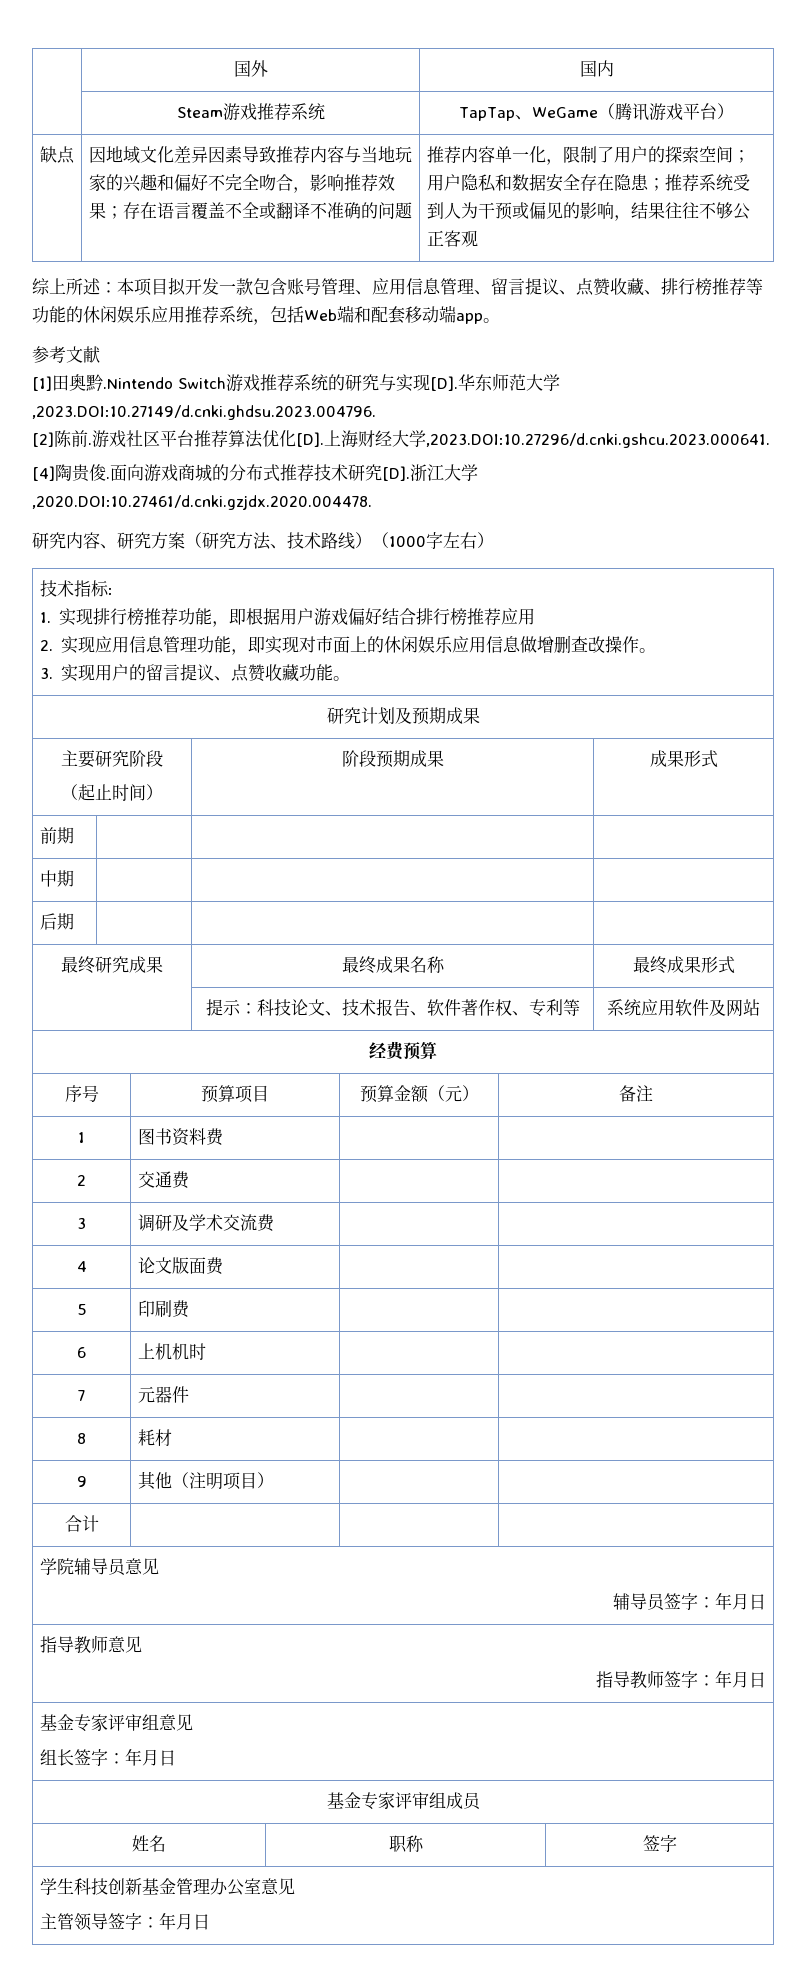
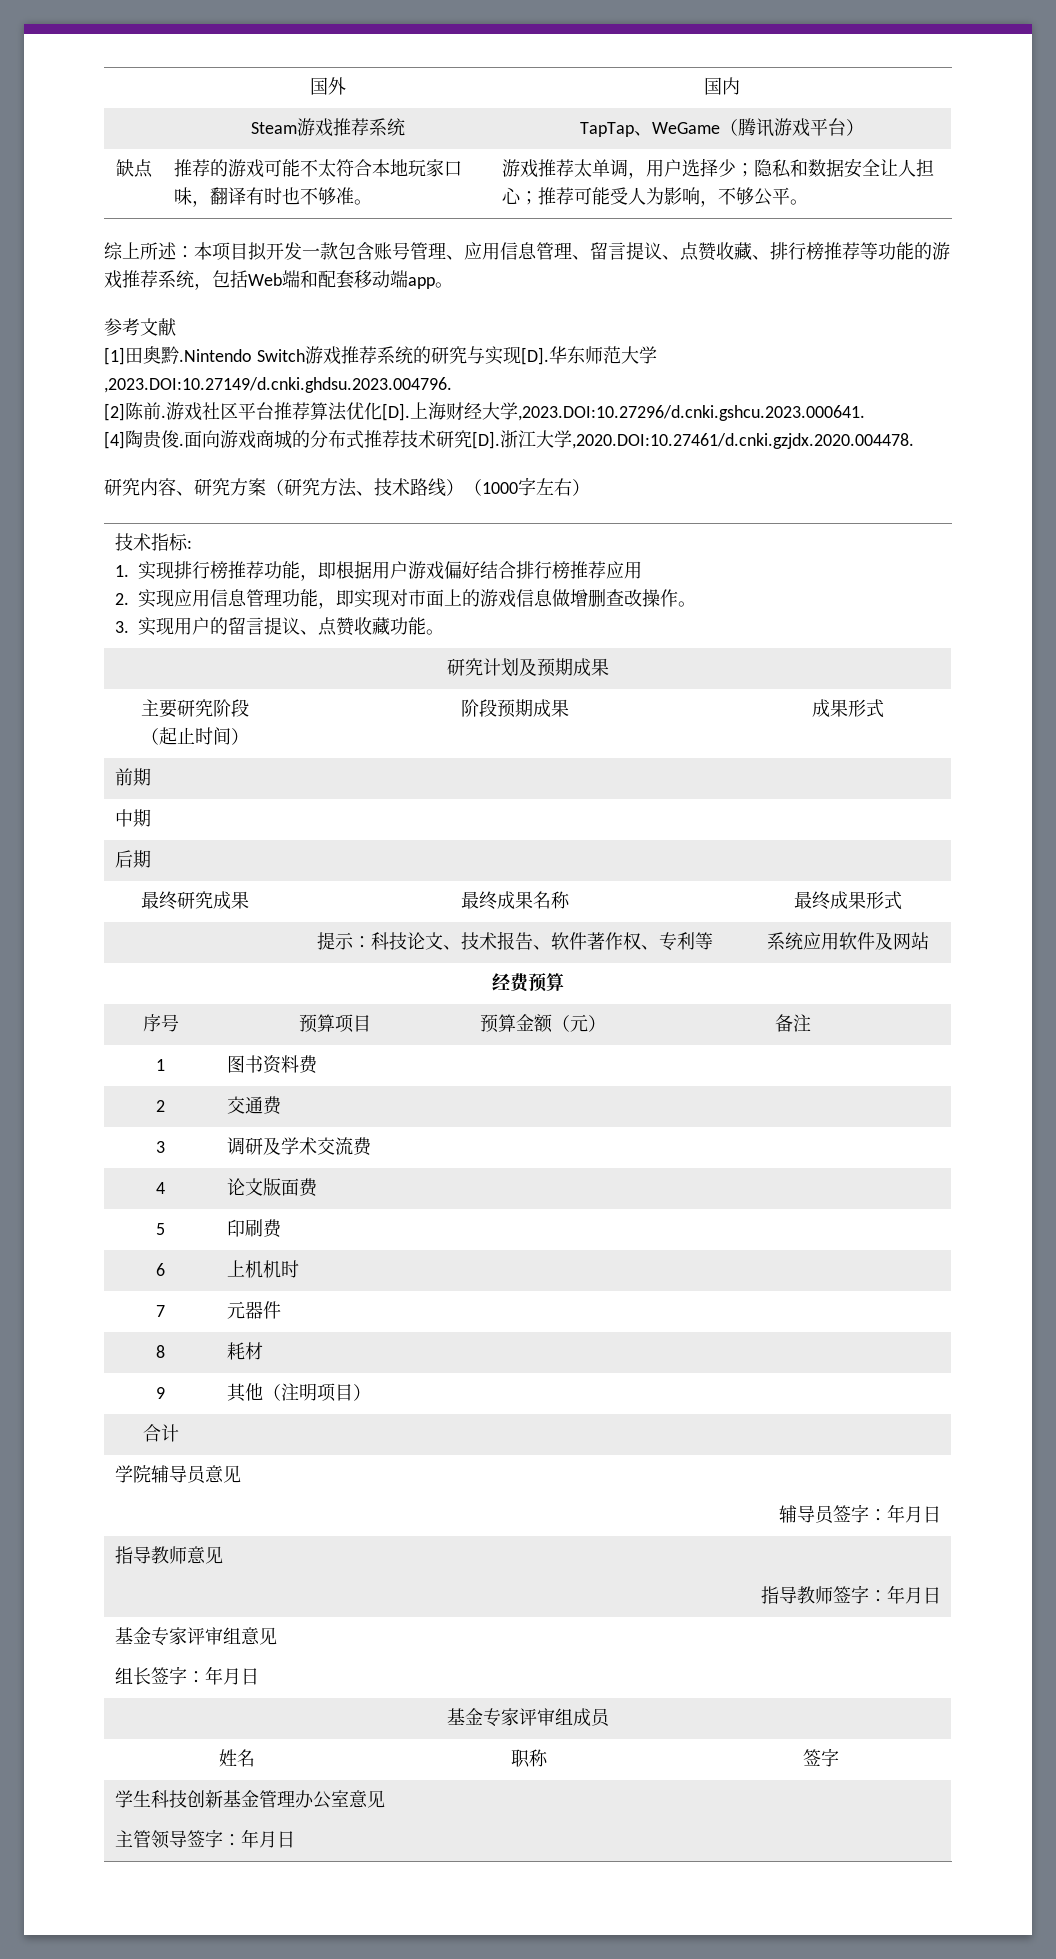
- 因地域文化差异因素导致推荐内容与当地玩家的兴趣和偏好不完全吻合，影响推荐效果；存在语言覆盖不全或翻译不准确的问题 | 推荐内容单一化，限制了用户的探索空间；用户隐私和数据安全存在隐患；推荐系统受到人为干预或偏见的影响，结果往往不够公正客观
+ 推荐的游戏可能不太符合本地玩家口味，翻译有时也不够准。 | 游戏推荐太单调，用户选择少；隐私和数据安全让人担心；推荐可能受人为影响，不够公平。
- 综上所述：本项目拟开发一款包含账号管理、应用信息管理、留言提议、点赞收藏、排行榜推荐等功能的休闲娱乐应用推荐系统，包括Web端和配套移动端app。
+ 综上所述：本项目拟开发一款包含账号管理、应用信息管理、留言提议、点赞收藏、排行榜推荐等功能的游戏推荐系统，包括Web端和配套移动端app。
- 2.实现应用信息管理功能，即实现对市面上的休闲娱乐应用信息做增删查改操作。
+ 2.实现应用信息管理功能，即实现对市面上的游戏信息做增删查改操作。

